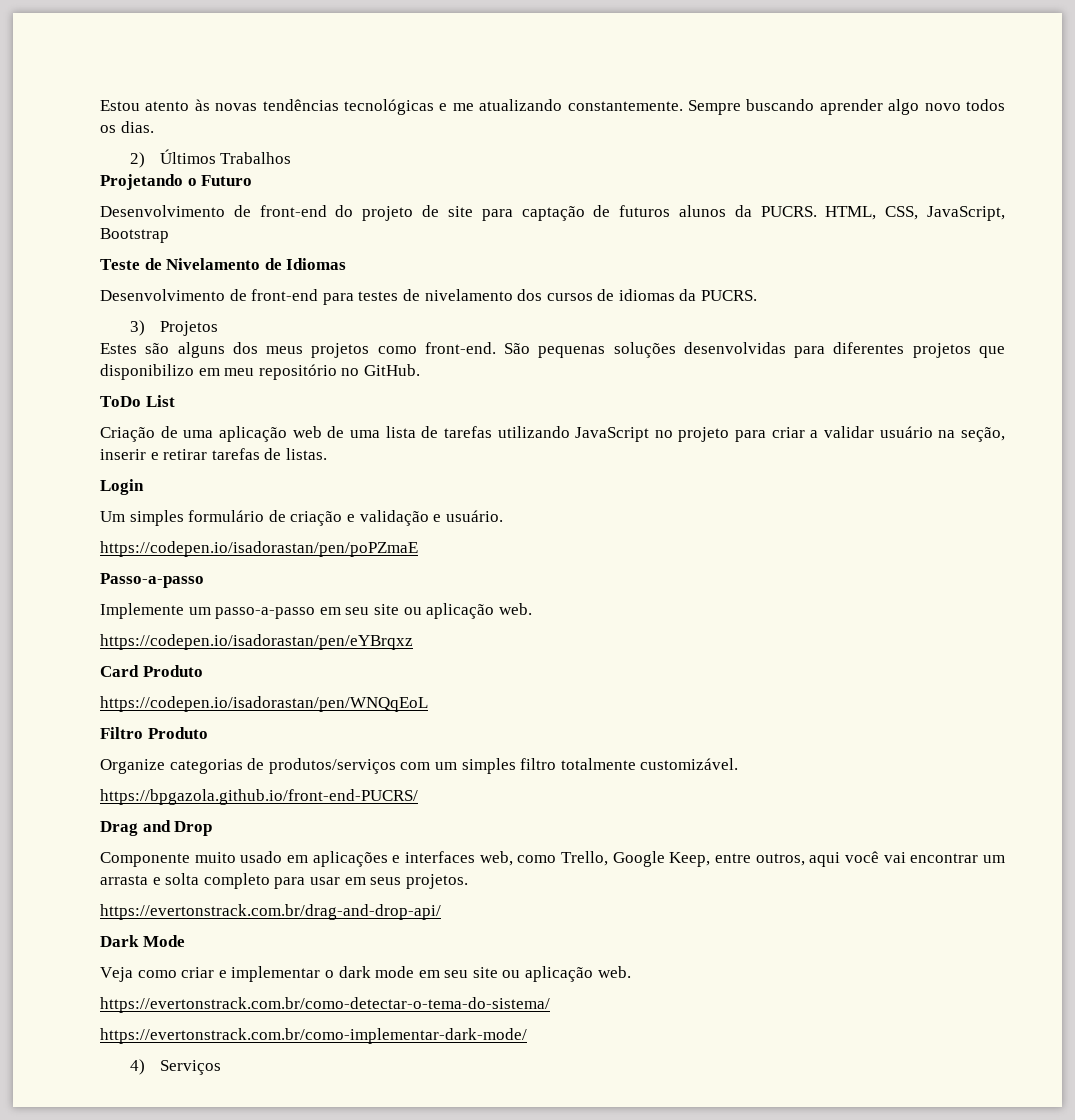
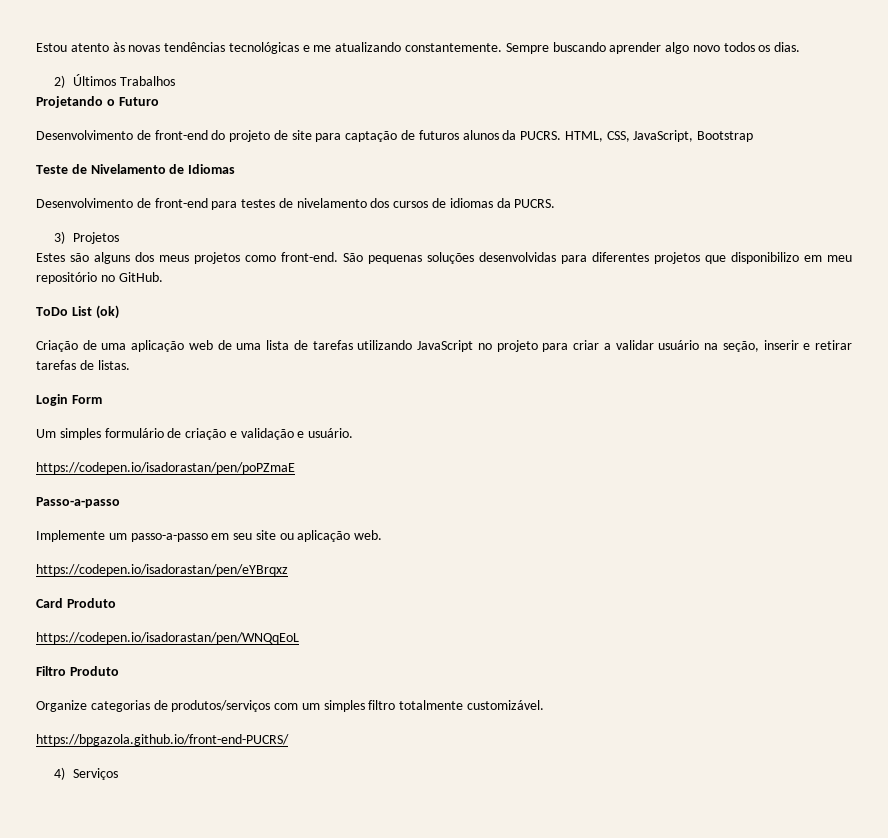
- ToDo List
+ ToDo List (ok)
- Login
+ Login Form
- Drag and Drop
- Componente muito usado em aplicações e interfaces web, como Trello, Google Keep, entre outros, aqui você vai encontrar um arrasta e solta completo para usar em seus projetos.
- https://evertonstrack.com.br/drag-and-drop-api/
- Dark Mode
- Veja como criar e implementar o dark mode em seu site ou aplicação web.
- https://evertonstrack.com.br/como-detectar-o-tema-do-sistema/
- https://evertonstrack.com.br/como-implementar-dark-mode/

